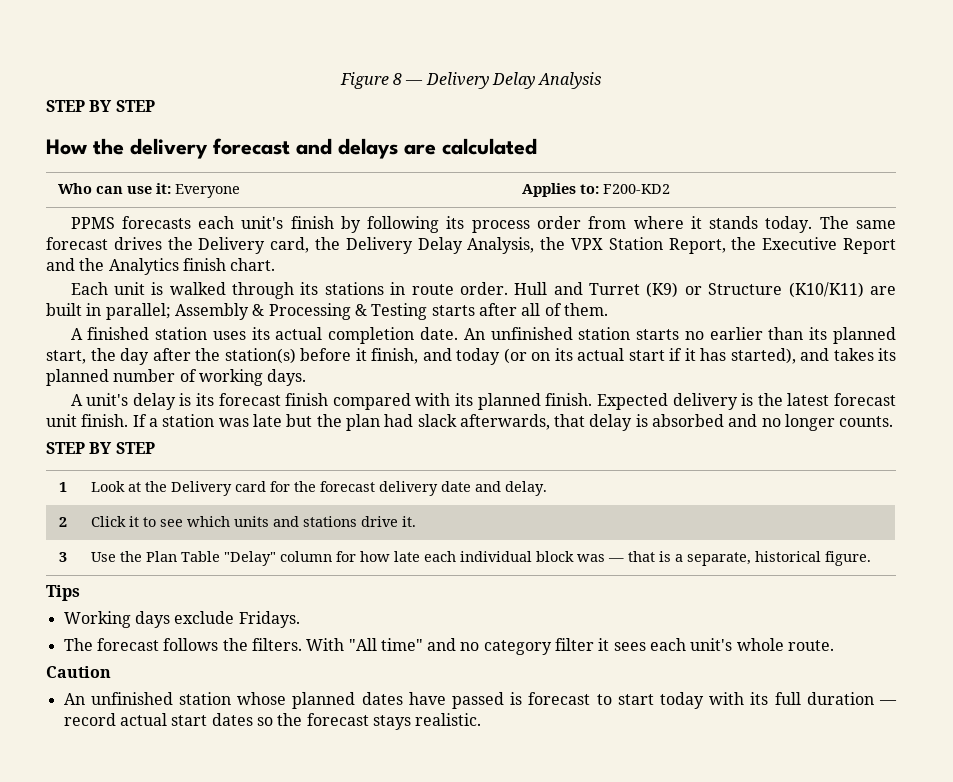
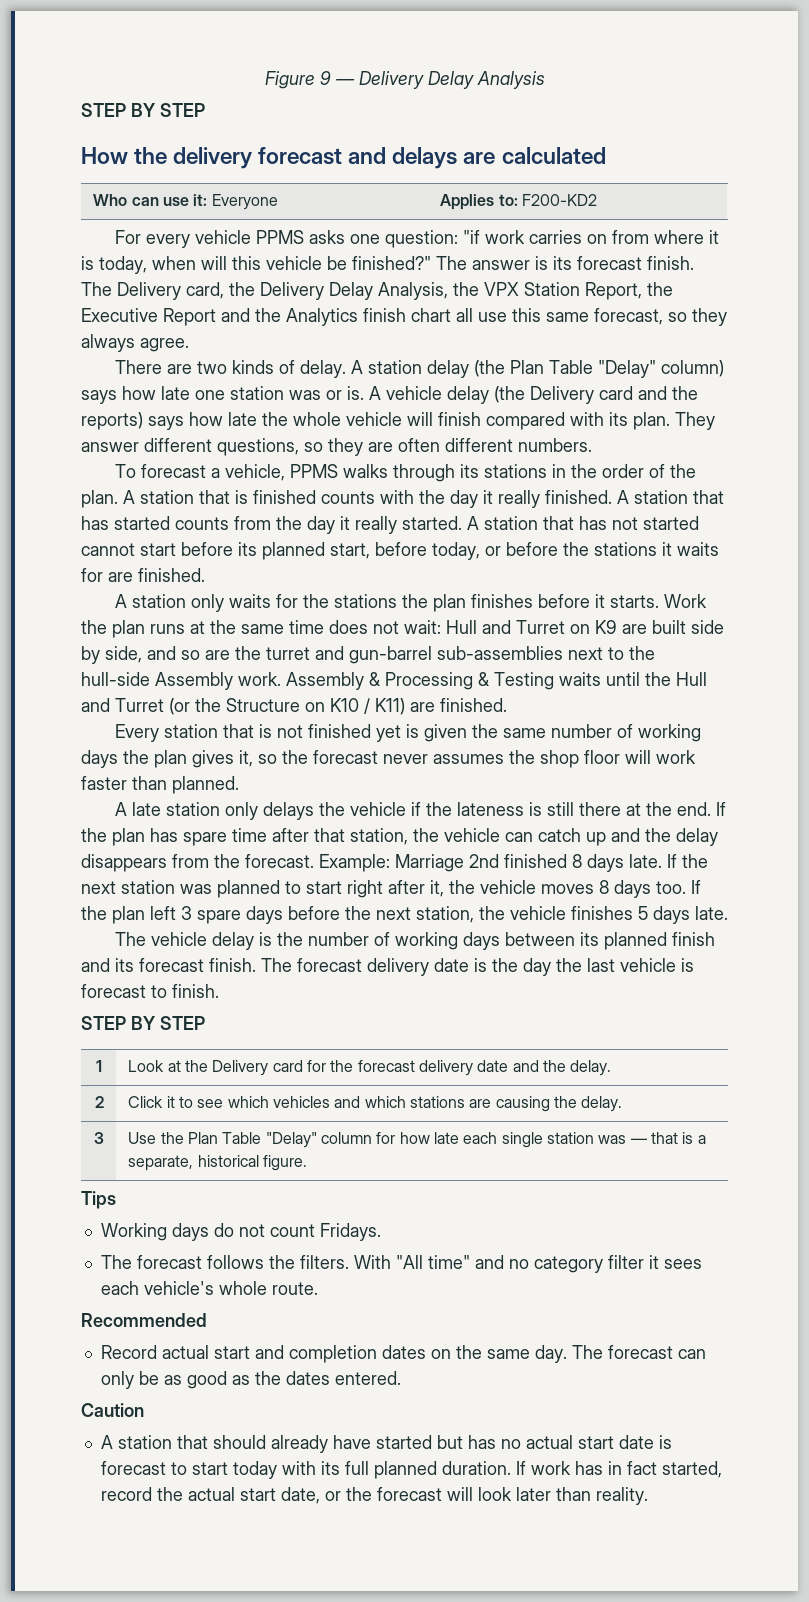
- Figure 8 — Delivery Delay Analysis
+ Figure 9 — Delivery Delay Analysis
- PPMS forecasts each unit's finish by following its process order from where it stands today. The same forecast drives the Delivery card, the Delivery Delay Analysis, the VPX Station Report, the Executive Report and the Analytics finish chart.
- Each unit is walked through its stations in route order. Hull and Turret (K9) or Structure (K10/K11) are built in parallel; Assembly & Processing & Testing starts after all of them.
- A finished station uses its actual completion date. An unfinished station starts no earlier than its planned start, the day after the station(s) before it finish, and today (or on its actual start if it has started), and takes its planned number of working days.
- A unit's delay is its forecast finish compared with its planned finish. Expected delivery is the latest forecast unit finish. If a station was late but the plan had slack afterwards, that delay is absorbed and no longer counts.
+ For every vehicle PPMS asks one question: "if work carries on from where it is today, when will this vehicle be finished?" The answer is its forecast finish. The Delivery card, the Delivery Delay Analysis, the VPX Station Report, the Executive Report and the Analytics finish chart all use this same forecast, so they always agree.
+ There are two kinds of delay. A station delay (the Plan Table "Delay" column) says how late one station was or is. A vehicle delay (the Delivery card and the reports) says how late the whole vehicle will finish compared with its plan. They answer different questions, so they are often different numbers.
+ To forecast a vehicle, PPMS walks through its stations in the order of the plan. A station that is finished counts with the day it really finished. A station that has started counts from the day it really started. A station that has not started cannot start before its planned start, before today, or before the stations it waits for are finished.
+ A station only waits for the stations the plan finishes before it starts. Work the plan runs at the same time does not wait: Hull and Turret on K9 are built side by side, and so are the turret and gun-barrel sub-assemblies next to the hull-side Assembly work. Assembly & Processing & Testing waits until the Hull and Turret (or the Structure on K10 / K11) are finished.
+ Every station that is not finished yet is given the same number of working days the plan gives it, so the forecast never assumes the shop floor will work faster than planned.
+ A late station only delays the vehicle if the lateness is still there at the end. If the plan has spare time after that station, the vehicle can catch up and the delay disappears from the forecast. Example: Marriage 2nd finished 8 days late. If the next station was planned to start right after it, the vehicle moves 8 days too. If the plan left 3 spare days before the next station, the vehicle finishes 5 days late.
+ The vehicle delay is the number of working days between its planned finish and its forecast finish. The forecast delivery date is the day the last vehicle is forecast to finish.
- 1 | Look at the Delivery card for the forecast delivery date and delay.
+ 1 | Look at the Delivery card for the forecast delivery date and the delay.
- 2 | Click it to see which units and stations drive it.
+ 2 | Click it to see which vehicles and which stations are causing the delay.
- 3 | Use the Plan Table "Delay" column for how late each individual block was — that is a separate, historical figure.
+ 3 | Use the Plan Table "Delay" column for how late each single station was — that is a separate, historical figure.
- Working days exclude Fridays.
+ Working days do not count Fridays.
- With "All time" and no category filter it sees each unit's whole route.
+ With "All time" and no category filter it sees each vehicle's whole route.
+ Recommended
+ Record actual start and completion dates on the same day. The forecast can only be as good as the dates entered.
  Caution
- An unfinished station whose planned dates have passed is forecast to start today with its full duration — record actual start dates so the forecast stays realistic.
+ A station that should already have started but has no actual start date is forecast to start today with its full planned duration. If work has in fact started, record the actual start date, or the forecast will look later than reality.

